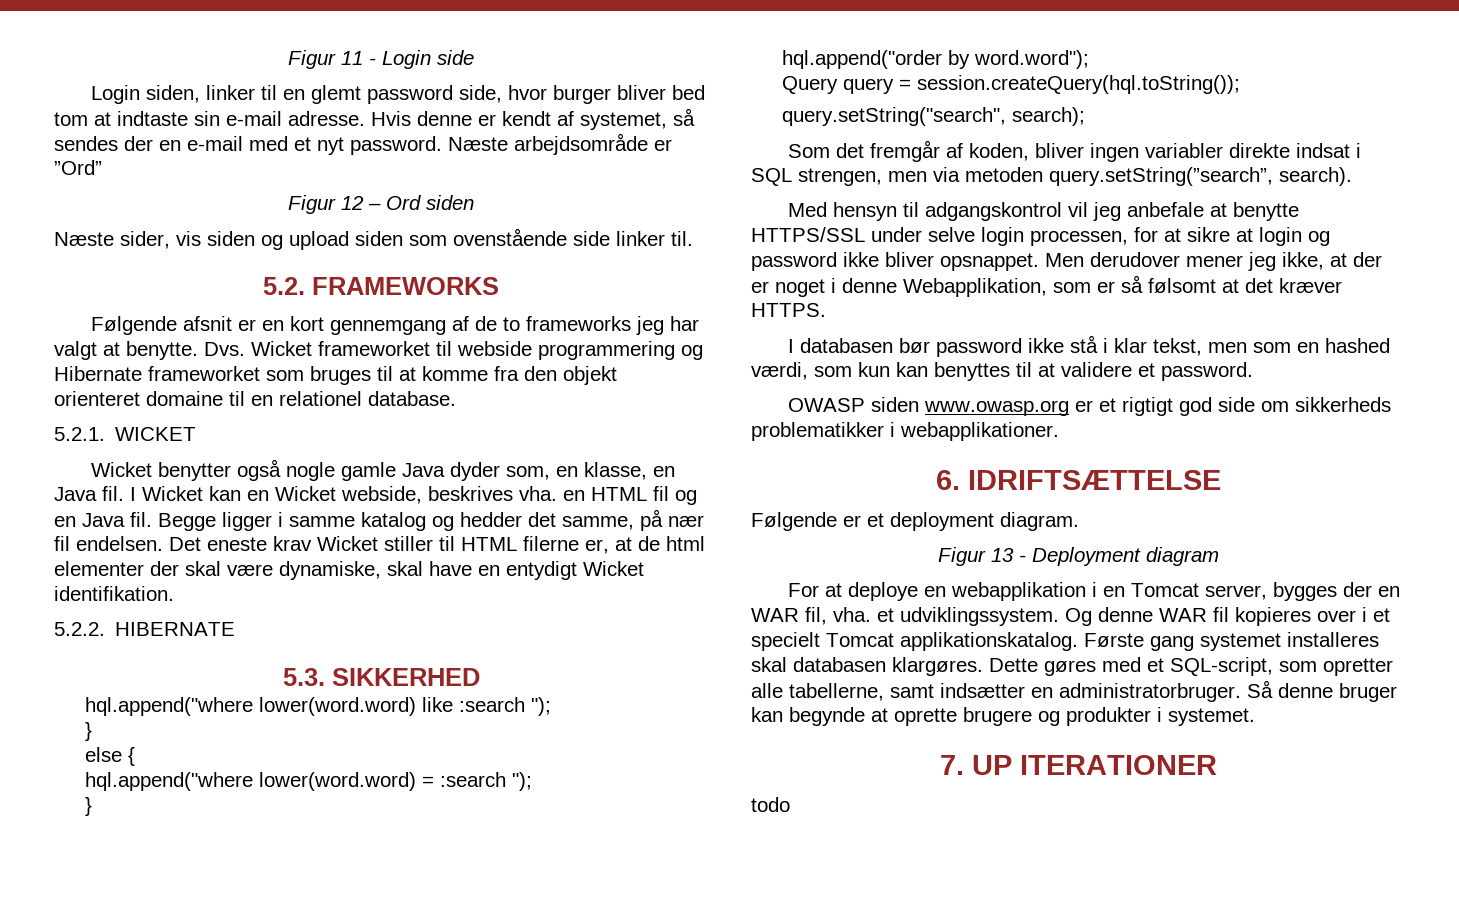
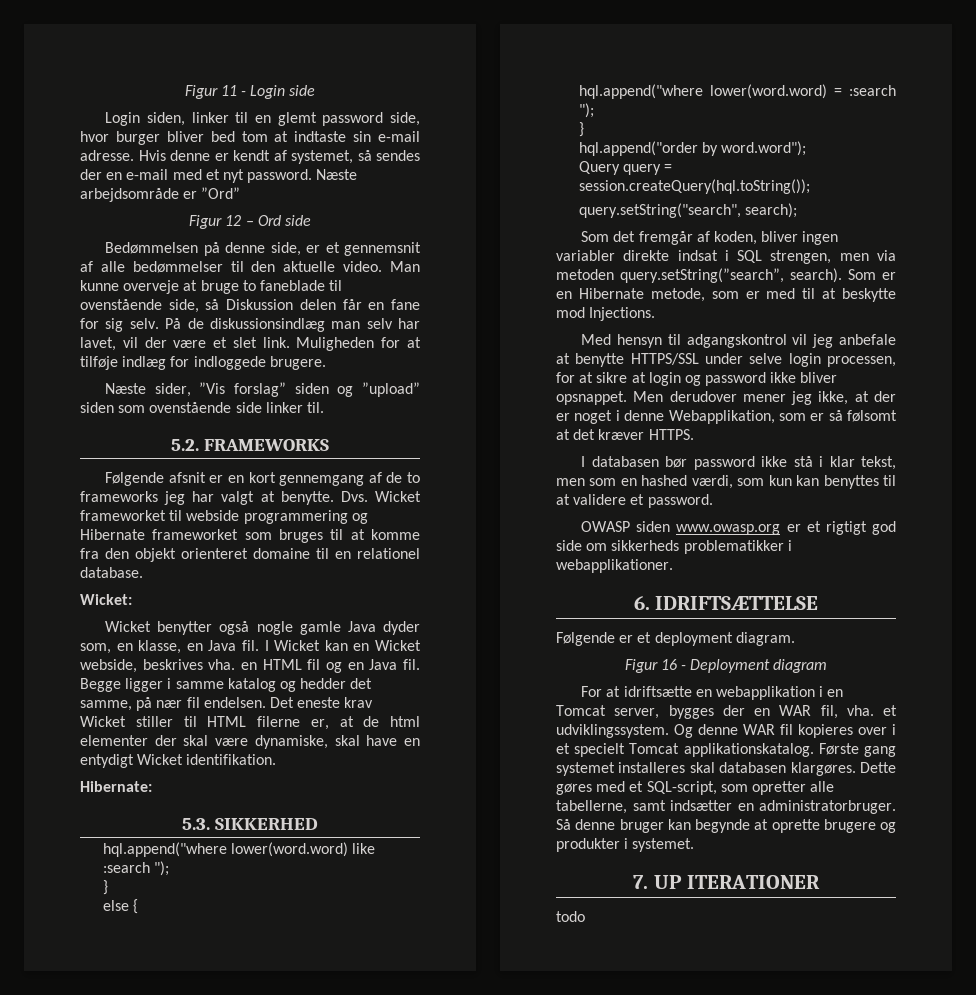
- Figur 12 – Ord siden
+ Figur 12 – Ord side
+ Bedømmelsen på denne side, er et gennemsnit af alle bedømmelser til den aktuelle video. Man kunne overveje at bruge to faneblade til ovenstående side, så Diskussion delen får en fane for sig selv. På de diskussionsindlæg man selv har lavet, vil der være et slet link. Muligheden for at tilføje indlæg for indloggede brugere.
- Næste sider, vis siden og upload siden som ovenstående side linker til.
+ Næste sider, ”Vis forslag” siden og ”upload” siden som ovenstående side linker til.
- 5.2.1. WICKET
+ Wicket:
- 5.2.2. HIBERNATE
+ Hibernate:
+ Som er en Hibernate metode, som er med til at beskytte mod Injections.
- Figur 13 - Deployment diagram
+ Figur 16 - Deployment diagram
- For at deploye en webapplikation i en Tomcat server, bygges der en WAR fil, vha. et udviklingssystem.
+ For at idriftsætte en webapplikation i en Tomcat server, bygges der en WAR fil, vha. et udviklingssystem.

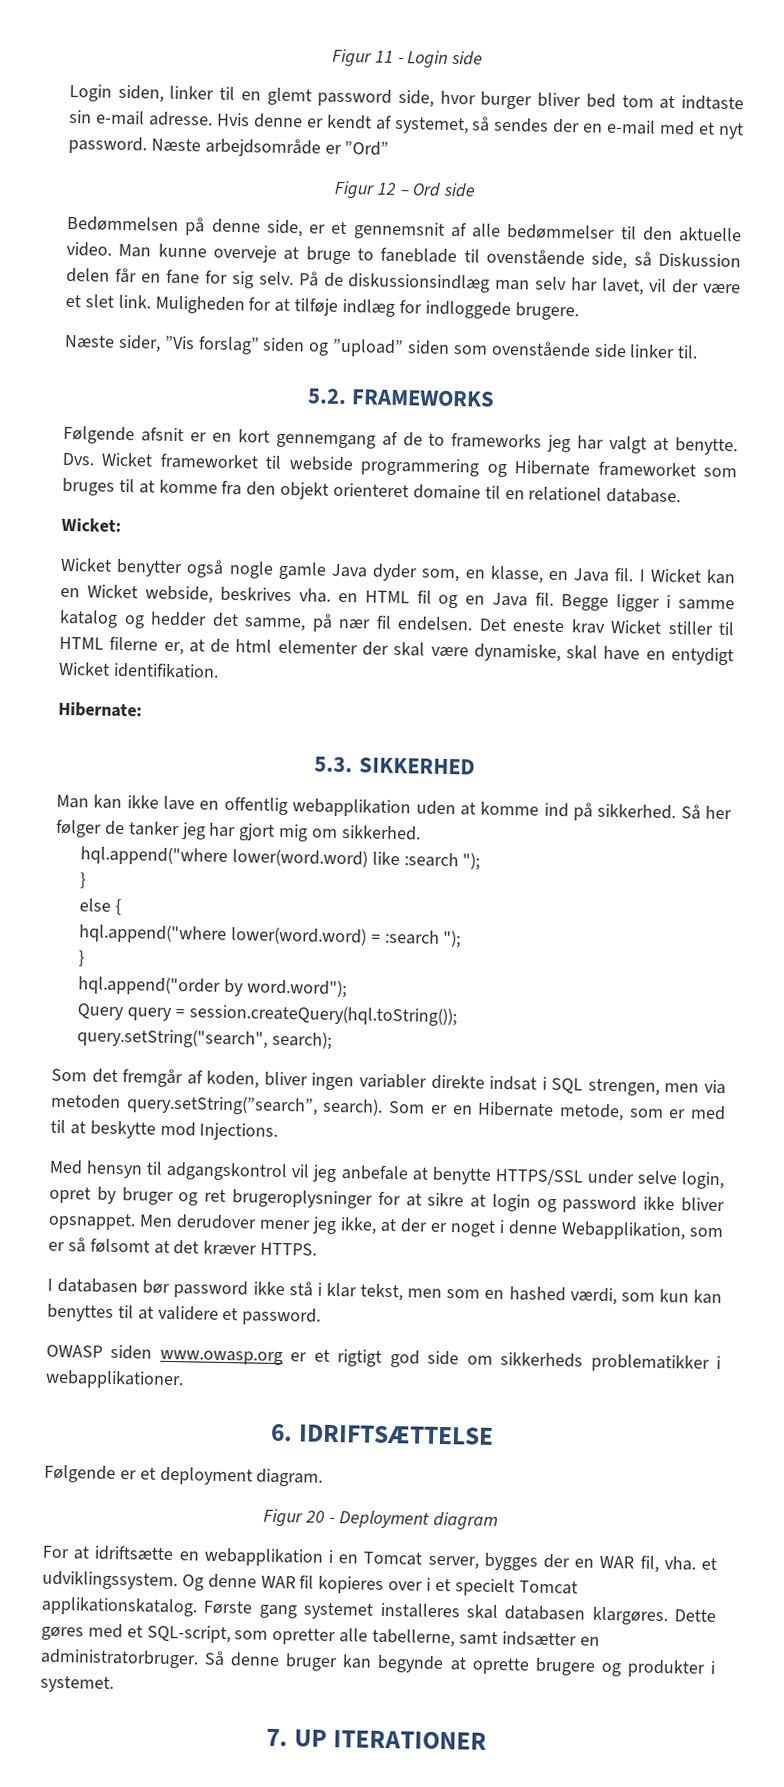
+ Man kan ikke lave en offentlig webapplikation uden at komme ind på sikkerhed. Så her følger de tanker jeg har gjort mig om sikkerhed.
- Med hensyn til adgangskontrol vil jeg anbefale at benytte HTTPS/SSL under selve login processen, for at sikre at login og password ikke bliver opsnappet.
+ Med hensyn til adgangskontrol vil jeg anbefale at benytte HTTPS/SSL under selve login, opret by bruger og ret brugeroplysninger for at sikre at login og password ikke bliver opsnappet.
- Figur 16 - Deployment diagram
+ Figur 20 - Deployment diagram
- todo

